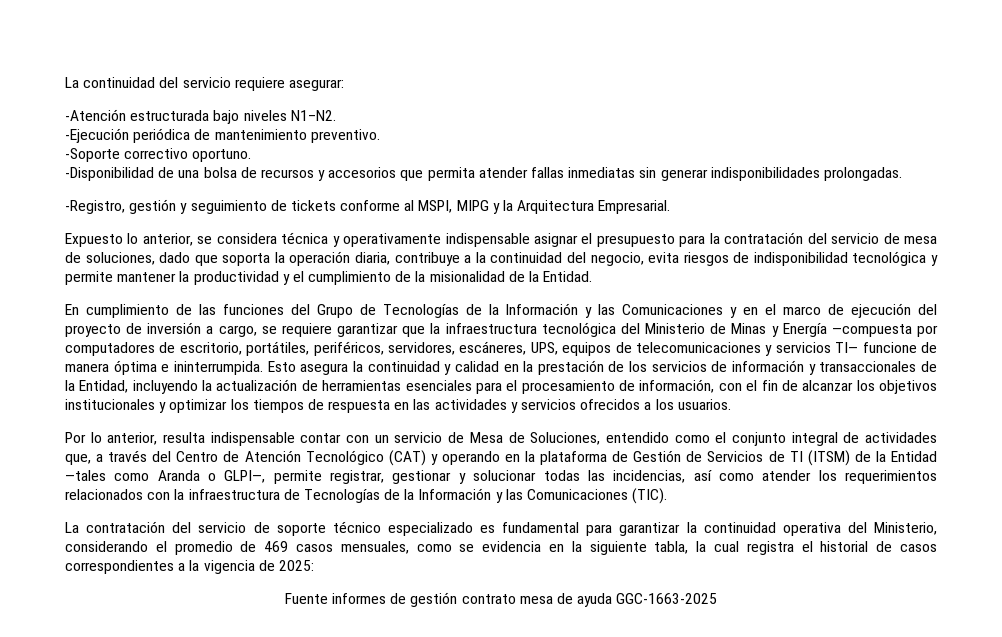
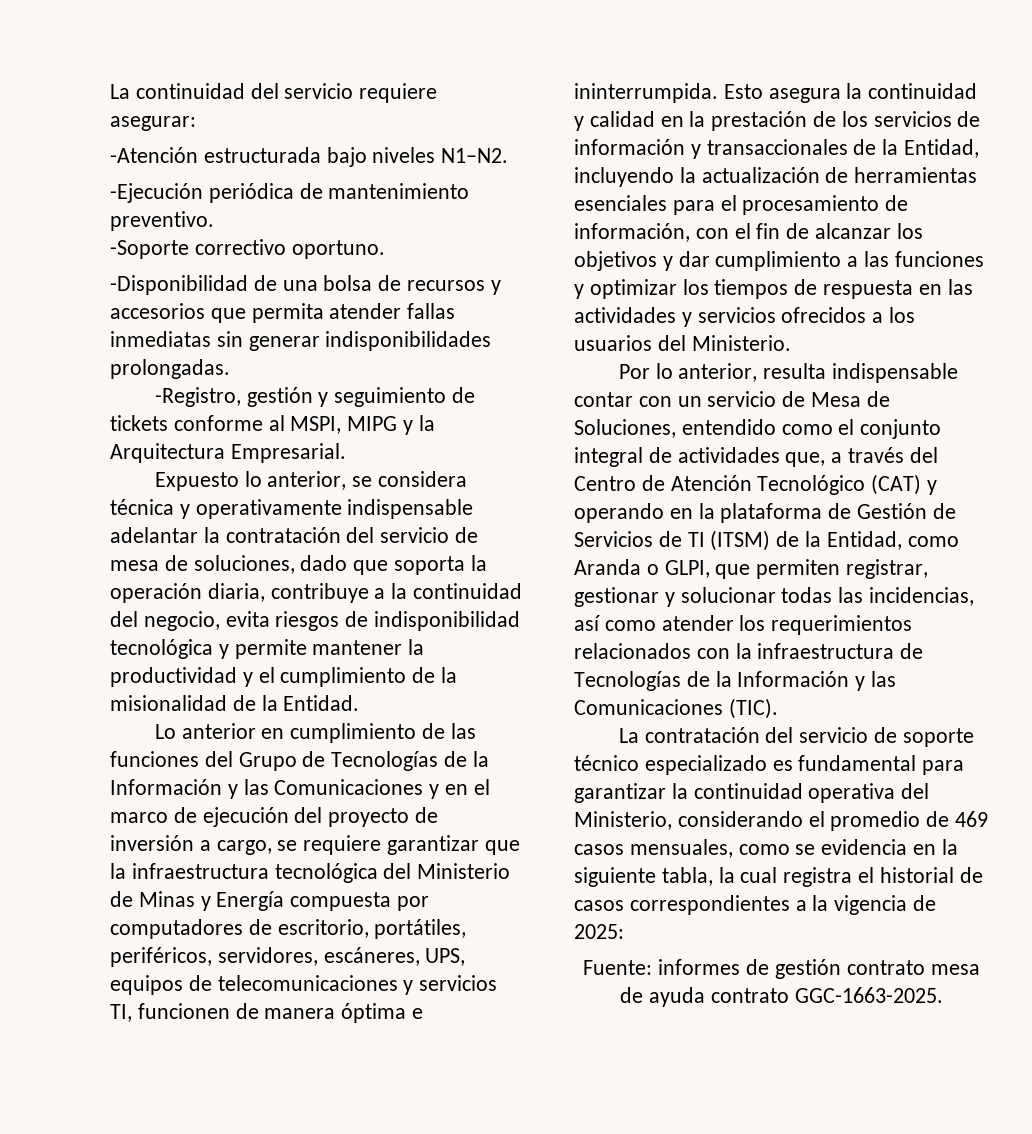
- Expuesto lo anterior, se considera técnica y operativamente indispensable asignar el presupuesto para la contratación del servicio de mesa de soluciones, dado que soporta la operación diaria, contribuye a la continuidad del negocio, evita riesgos de indisponibilidad tecnológica y permite mantener la productividad y el cumplimiento de la misionalidad de la Entidad.
+ Expuesto lo anterior, se considera técnica y operativamente indispensable adelantar la contratación del servicio de mesa de soluciones, dado que soporta la operación diaria, contribuye a la continuidad del negocio, evita riesgos de indisponibilidad tecnológica y permite mantener la productividad y el cumplimiento de la misionalidad de la Entidad.
- En cumplimiento de las funciones del Grupo de Tecnologías de la Información y las Comunicaciones y en el marco de ejecución del proyecto de inversión a cargo, se requiere garantizar que la infraestructura tecnológica del Ministerio de Minas y Energía —compuesta por computadores de escritorio, portátiles, periféricos, servidores, escáneres, UPS, equipos de telecomunicaciones y servicios TI— funcione de manera óptima e ininterrumpida.
+ Lo anterior en cumplimiento de las funciones del Grupo de Tecnologías de la Información y las Comunicaciones y en el marco de ejecución del proyecto de inversión a cargo, se requiere garantizar que la infraestructura tecnológica del Ministerio de Minas y Energía compuesta por computadores de escritorio, portátiles, periféricos, servidores, escáneres, UPS, equipos de telecomunicaciones y servicios TI, funcionen de manera óptima e ininterrumpida.
- Esto asegura la continuidad y calidad en la prestación de los servicios de información y transaccionales de la Entidad, incluyendo la actualización de herramientas esenciales para el procesamiento de información, con el fin de alcanzar los objetivos institucionales y optimizar los tiempos de respuesta en las actividades y servicios ofrecidos a los usuarios.
+ Esto asegura la continuidad y calidad en la prestación de los servicios de información y transaccionales de la Entidad, incluyendo la actualización de herramientas esenciales para el procesamiento de información, con el fin de alcanzar los objetivos y dar cumplimiento a las funciones y optimizar los tiempos de respuesta en las actividades y servicios ofrecidos a los usuarios del Ministerio.
- Por lo anterior, resulta indispensable contar con un servicio de Mesa de Soluciones, entendido como el conjunto integral de actividades que, a través del Centro de Atención Tecnológico (CAT) y operando en la plataforma de Gestión de Servicios de TI (ITSM) de la Entidad —tales como Aranda o GLPI—, permite registrar, gestionar y solucionar todas las incidencias, así como atender los requerimientos relacionados con la infraestructura de Tecnologías de la Información y las Comunicaciones (TIC).
+ Por lo anterior, resulta indispensable contar con un servicio de Mesa de Soluciones, entendido como el conjunto integral de actividades que, a través del Centro de Atención Tecnológico (CAT) y operando en la plataforma de Gestión de Servicios de TI (ITSM) de la Entidad, como Aranda o GLPI, que permiten registrar, gestionar y solucionar todas las incidencias, así como atender los requerimientos relacionados con la infraestructura de Tecnologías de la Información y las Comunicaciones (TIC).
- Fuente informes de gestión contrato mesa de ayuda GGC-1663-2025
+ Fuente: informes de gestión contrato mesa de ayuda contrato GGC-1663-2025.

